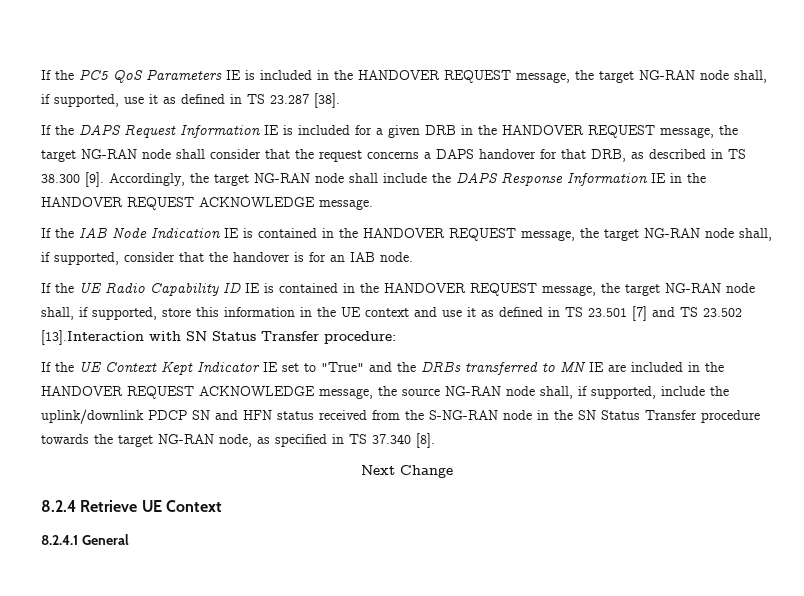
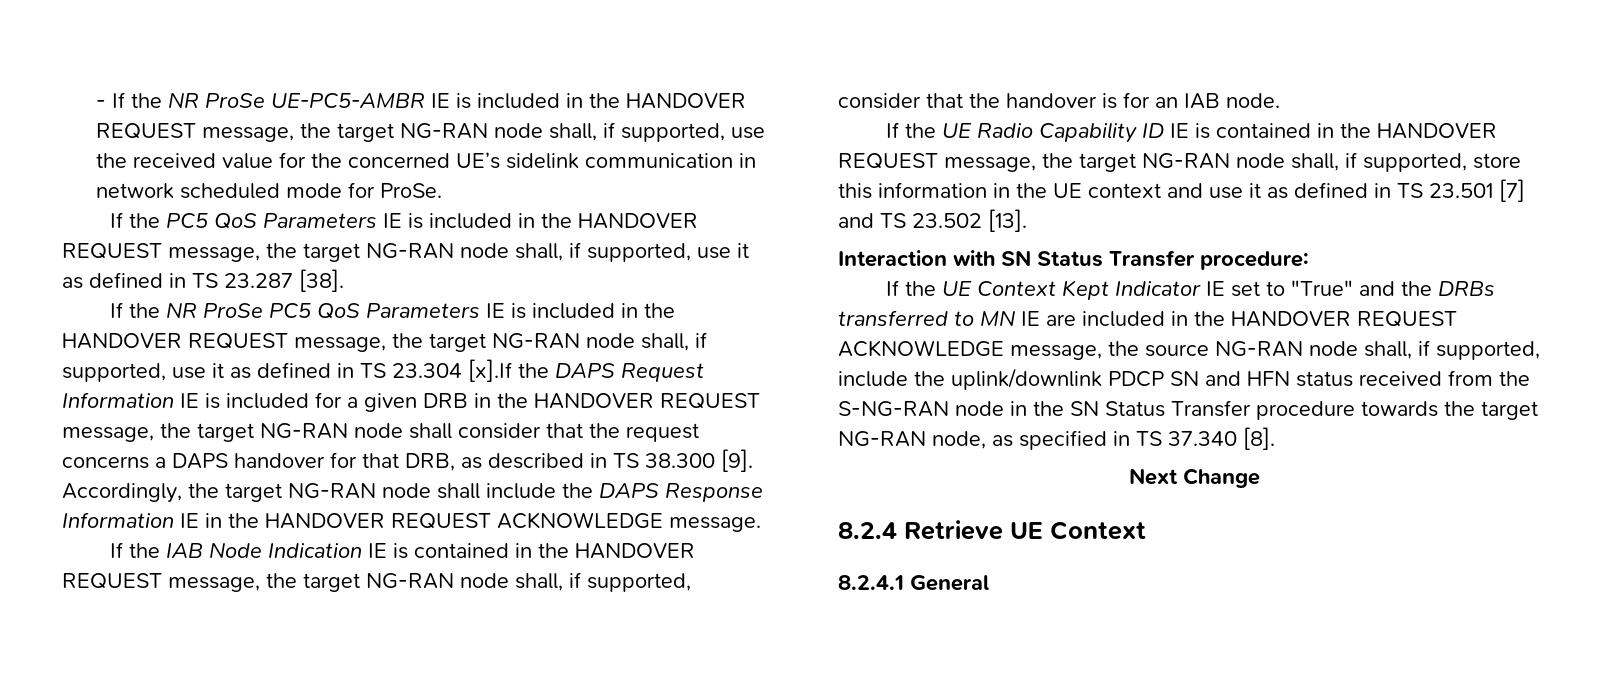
+ - If the NR ProSe UE-PC5-AMBR IE is included in the HANDOVER REQUEST message, the target NG-RAN node shall, if supported, use the received value for the concerned UE’s sidelink communication in network scheduled mode for ProSe.
- If the DAPS Request Information IE is included for a given DRB in the HANDOVER REQUEST message, the target NG-RAN node shall consider that the request concerns a DAPS handover for that DRB, as described in TS 38.300 [9].
+ If the NR ProSe PC5 QoS Parameters IE is included in the HANDOVER REQUEST message, the target NG-RAN node shall, if supported, use it as defined in TS 23.304 [x].If the DAPS Request Information IE is included for a given DRB in the HANDOVER REQUEST message, the target NG-RAN node shall consider that the request concerns a DAPS handover for that DRB, as described in TS 38.300 [9].
- If the UE Radio Capability ID IE is contained in the HANDOVER REQUEST message, the target NG-RAN node shall, if supported, store this information in the UE context and use it as defined in TS 23.501 [7] and TS 23.502 [13].Interaction with SN Status Transfer procedure:
+ If the UE Radio Capability ID IE is contained in the HANDOVER REQUEST message, the target NG-RAN node shall, if supported, store this information in the UE context and use it as defined in TS 23.501 [7] and TS 23.502 [13].
+ Interaction with SN Status Transfer procedure:

